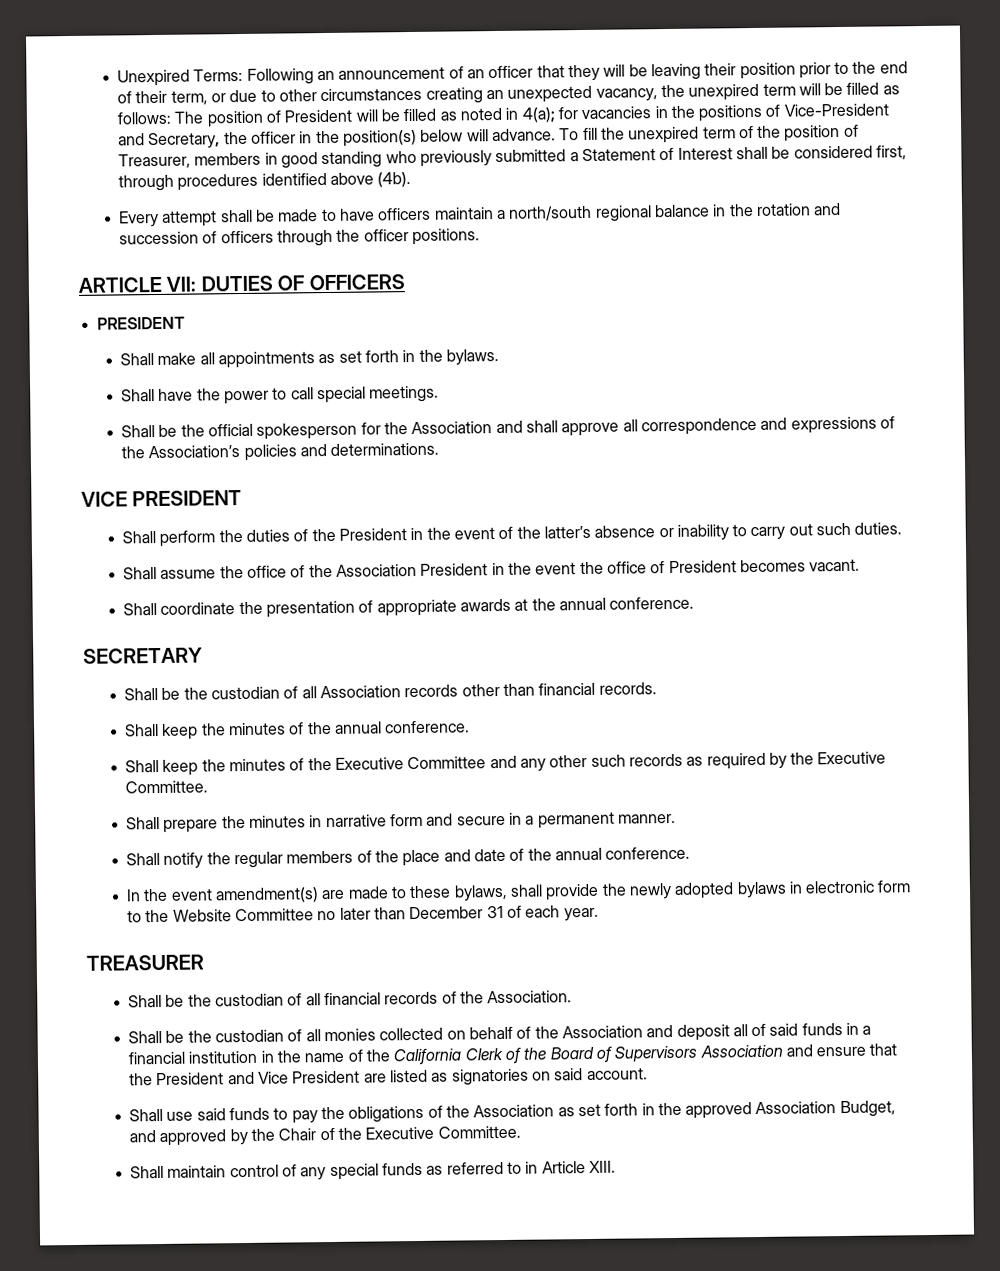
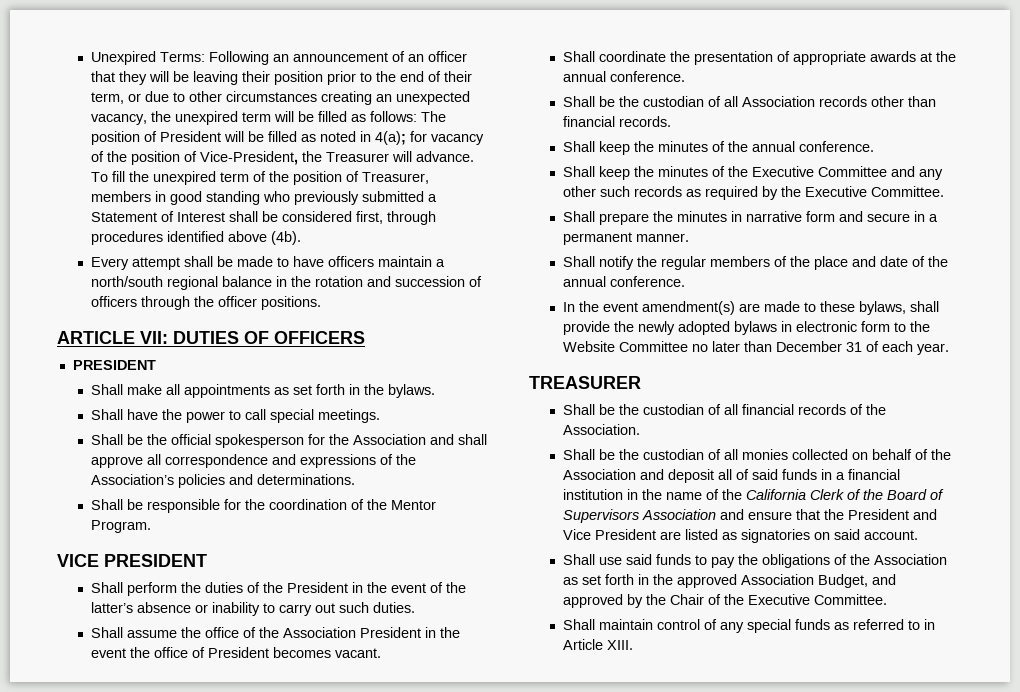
- Unexpired Terms: Following an announcement of an officer that they will be leaving their position prior to the end of their term, or due to other circumstances creating an unexpected vacancy, the unexpired term will be filled as follows: The position of President will be filled as noted in 4(a); for vacancies in the positions of Vice-President and Secretary, the officer in the position(s) below will advance.
+ Unexpired Terms: Following an announcement of an officer that they will be leaving their position prior to the end of their term, or due to other circumstances creating an unexpected vacancy, the unexpired term will be filled as follows: The position of President will be filled as noted in 4(a); for vacancy of the position of Vice-President, the Treasurer will advance.
+ Shall be responsible for the coordination of the Mentor Program.
- SECRETARY

